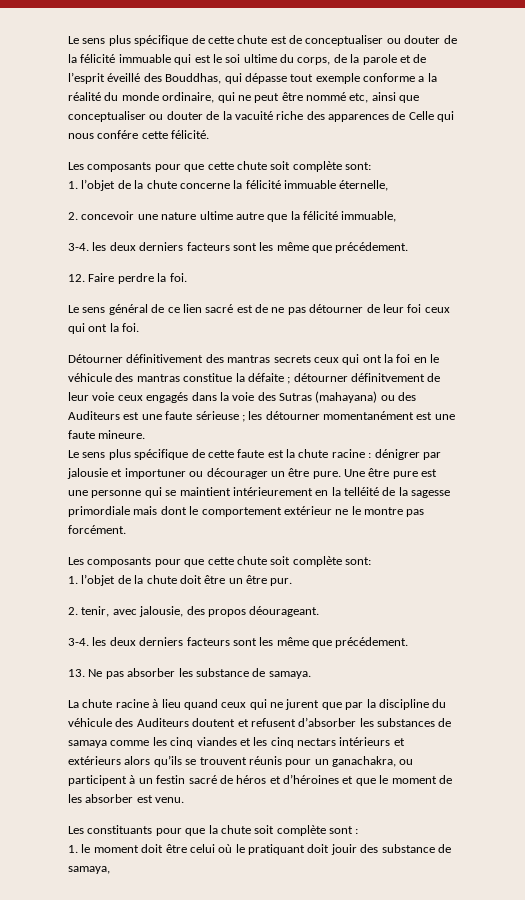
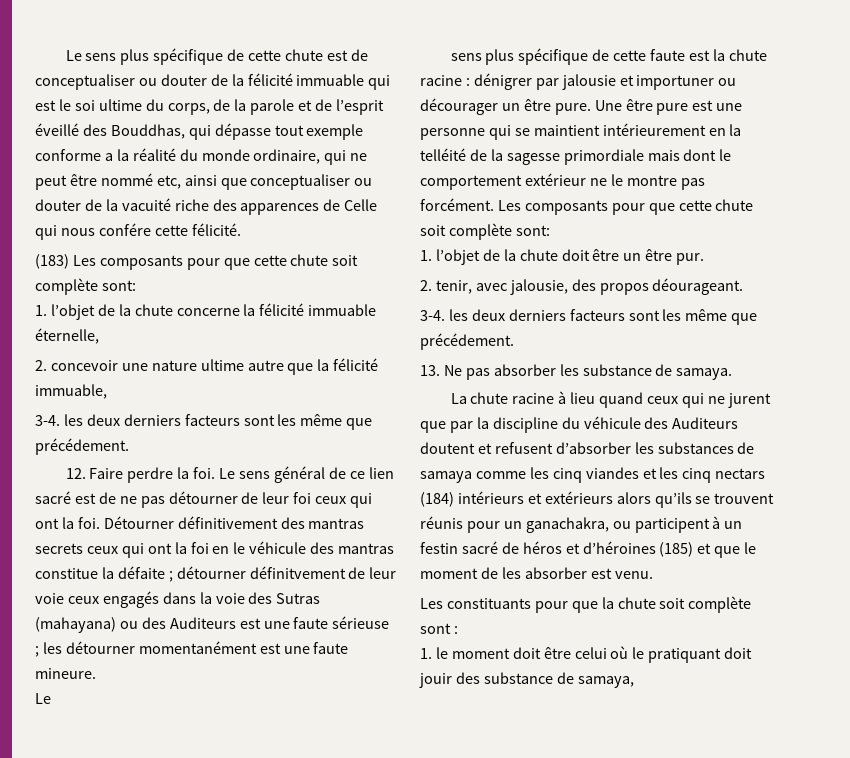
  Le sens plus spécifique de cette chute est de conceptualiser ou douter de la félicité immuable qui est le soi ultime du corps, de la parole et de l’esprit éveillé des Bouddhas, qui dépasse tout exemple conforme a la réalité du monde ordinaire, qui ne peut être nommé etc, ainsi que conceptualiser ou douter de la vacuité riche des apparences de Celle qui nous confére cette félicité.
- Les composants pour que cette chute soit complète sont:
+ (183) Les composants pour que cette chute soit complète sont:
- 12. Faire perdre la foi.
- Le sens général de ce lien sacré est de ne pas détourner de leur foi ceux qui ont la foi.
- Détourner définitivement des mantras secrets ceux qui ont la foi en le véhicule des mantras constitue la défaite ;
+ 12. Faire perdre la foi. Le sens général de ce lien sacré est de ne pas détourner de leur foi ceux qui ont la foi. Détourner définitivement des mantras secrets ceux qui ont la foi en le véhicule des mantras constitue la défaite ;
  les détourner momentanément est une faute mineure.
- Le sens plus spécifique de cette faute est la chute racine :
+ Le
+ sens plus spécifique de cette faute est la chute racine :
- Une être pure est une personne qui se maintient intérieurement en la telléité de la sagesse primordiale mais dont le comportement extérieur ne le montre pas forcément.
- Les composants pour que cette chute soit complète sont:
+ Une être pure est une personne qui se maintient intérieurement en la telléité de la sagesse primordiale mais dont le comportement extérieur ne le montre pas forcément. Les composants pour que cette chute soit complète sont:
- La chute racine à lieu quand ceux qui ne jurent que par la discipline du véhicule des Auditeurs doutent et refusent d’absorber les substances de samaya comme les cinq viandes et les cinq nectars intérieurs et extérieurs alors qu’ils se trouvent réunis pour un ganachakra, ou participent à un festin sacré de héros et d’héroines et que le moment de les absorber est venu.
+ La chute racine à lieu quand ceux qui ne jurent que par la discipline du véhicule des Auditeurs doutent et refusent d’absorber les substances de samaya comme les cinq viandes et les cinq nectars (184) intérieurs et extérieurs alors qu’ils se trouvent réunis pour un ganachakra, ou participent à un festin sacré de héros et d’héroines (185) et que le moment de les absorber est venu.

